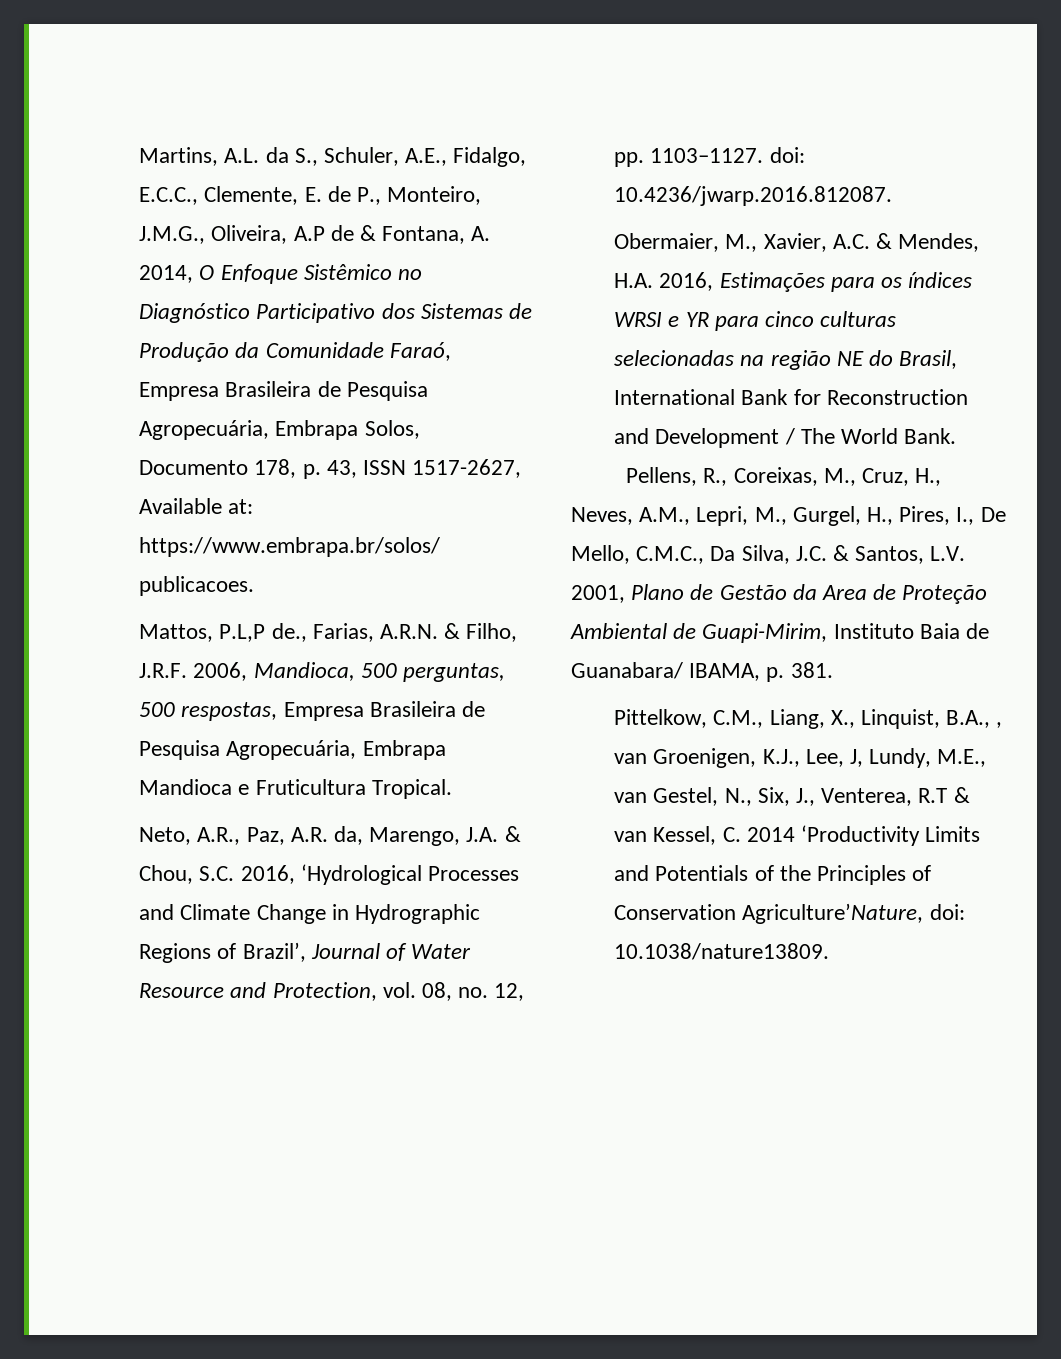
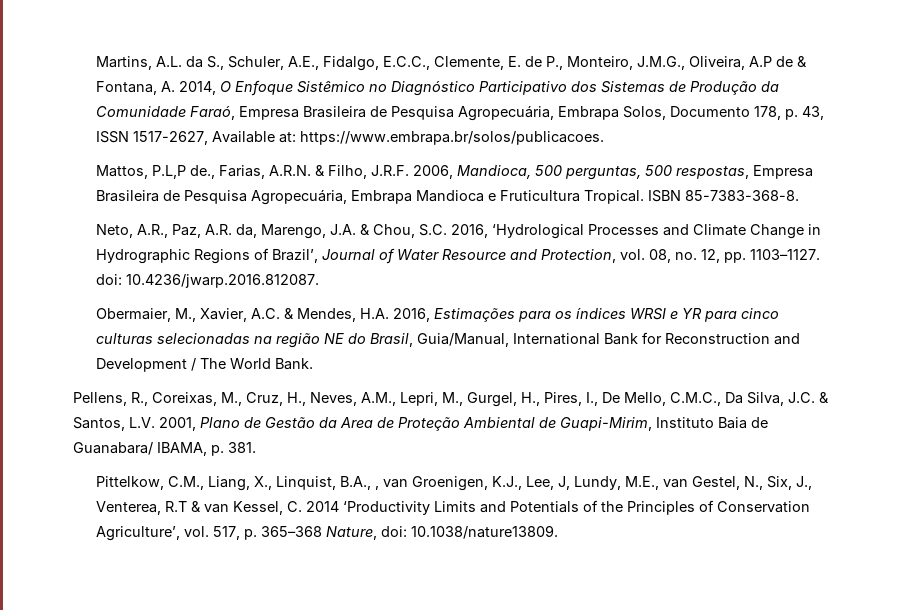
+ ISBN 85-7383-368-8.
- Obermaier, M., Xavier, A.C. & Mendes, H.A. 2016, Estimações para os índices WRSI e YR para cinco culturas selecionadas na região NE do Brasil, International Bank for Reconstruction and Development / The World Bank.
+ Obermaier, M., Xavier, A.C. & Mendes, H.A. 2016, Estimações para os índices WRSI e YR para cinco culturas selecionadas na região NE do Brasil, Guia/Manual, International Bank for Reconstruction and Development / The World Bank.
- Pittelkow, C.M., Liang, X., Linquist, B.A., , van Groenigen, K.J., Lee, J, Lundy, M.E., van Gestel, N., Six, J., Venterea, R.T & van Kessel, C. 2014 ‘Productivity Limits and Potentials of the Principles of Conservation Agriculture’Nature, doi: 10.1038/nature13809.
+ Pittelkow, C.M., Liang, X., Linquist, B.A., , van Groenigen, K.J., Lee, J, Lundy, M.E., van Gestel, N., Six, J., Venterea, R.T & van Kessel, C. 2014 ‘Productivity Limits and Potentials of the Principles of Conservation Agriculture’, vol. 517, p. 365–368 Nature, doi: 10.1038/nature13809.

